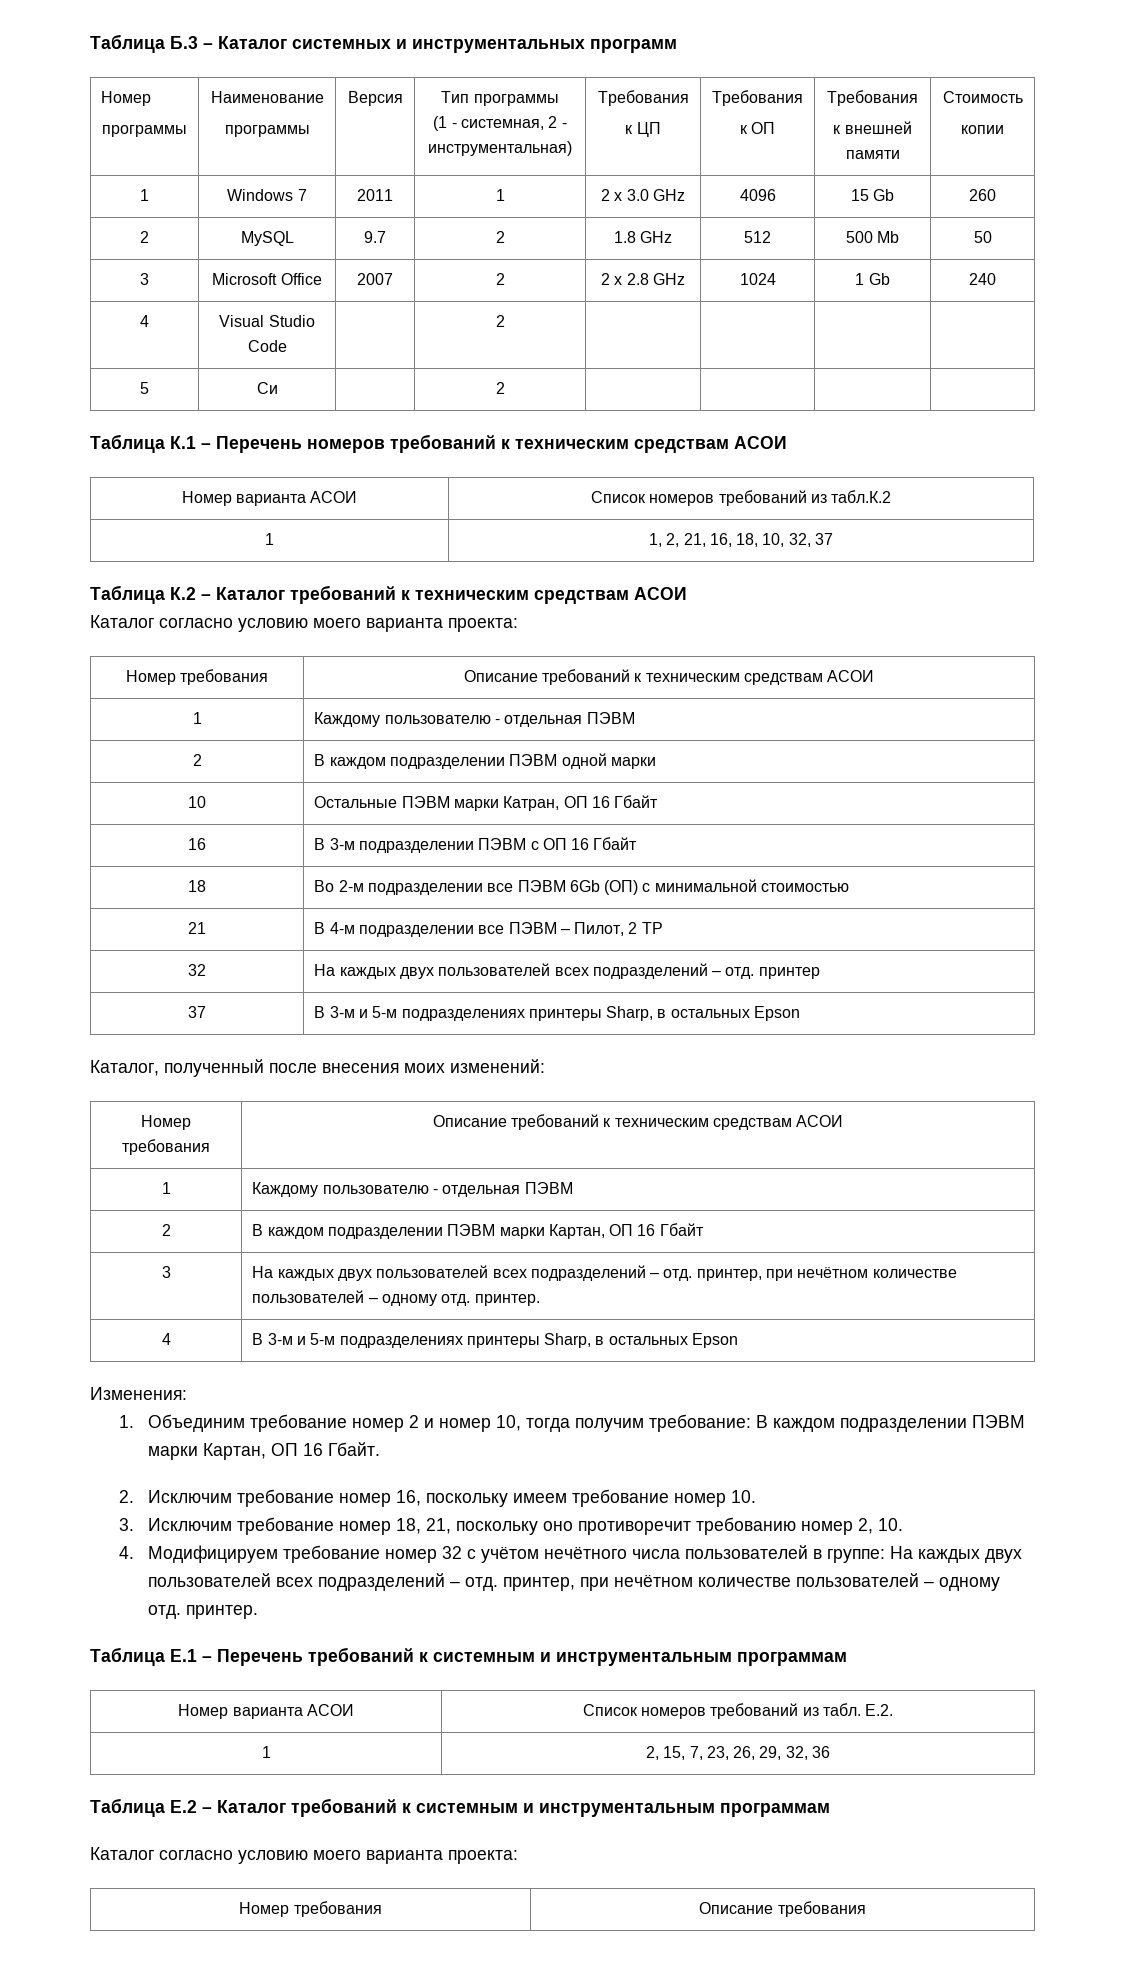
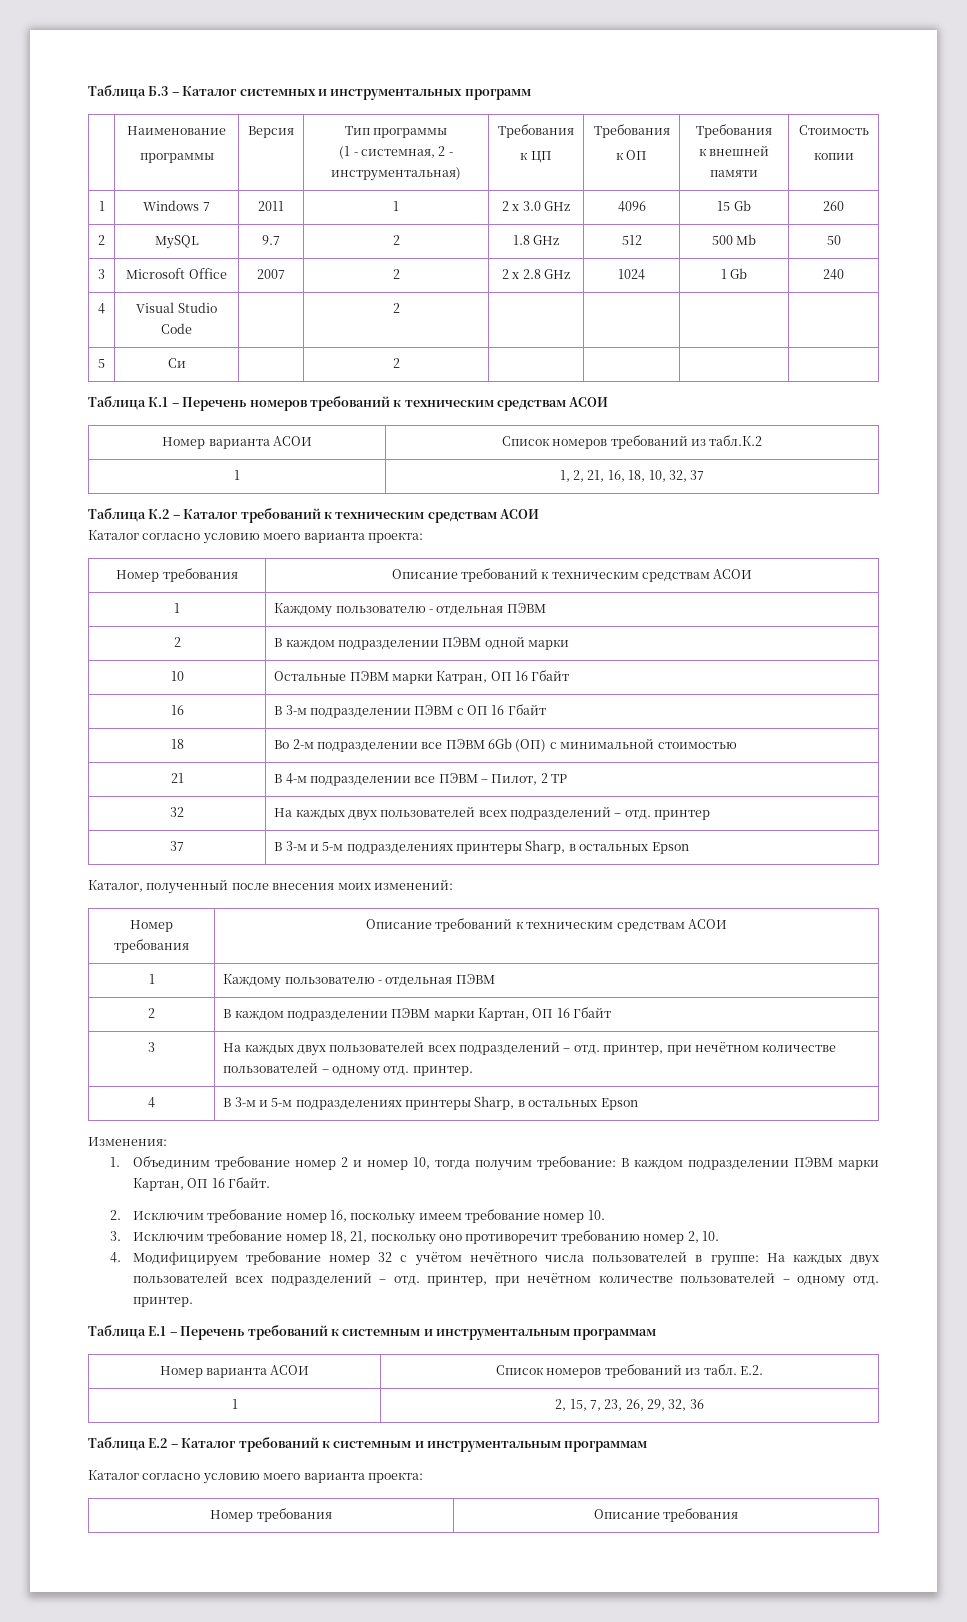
  Таблица Б.3 – Каталог системных и инструментальных программ
- Номер
- программы | Наименование
+ | Наименование

